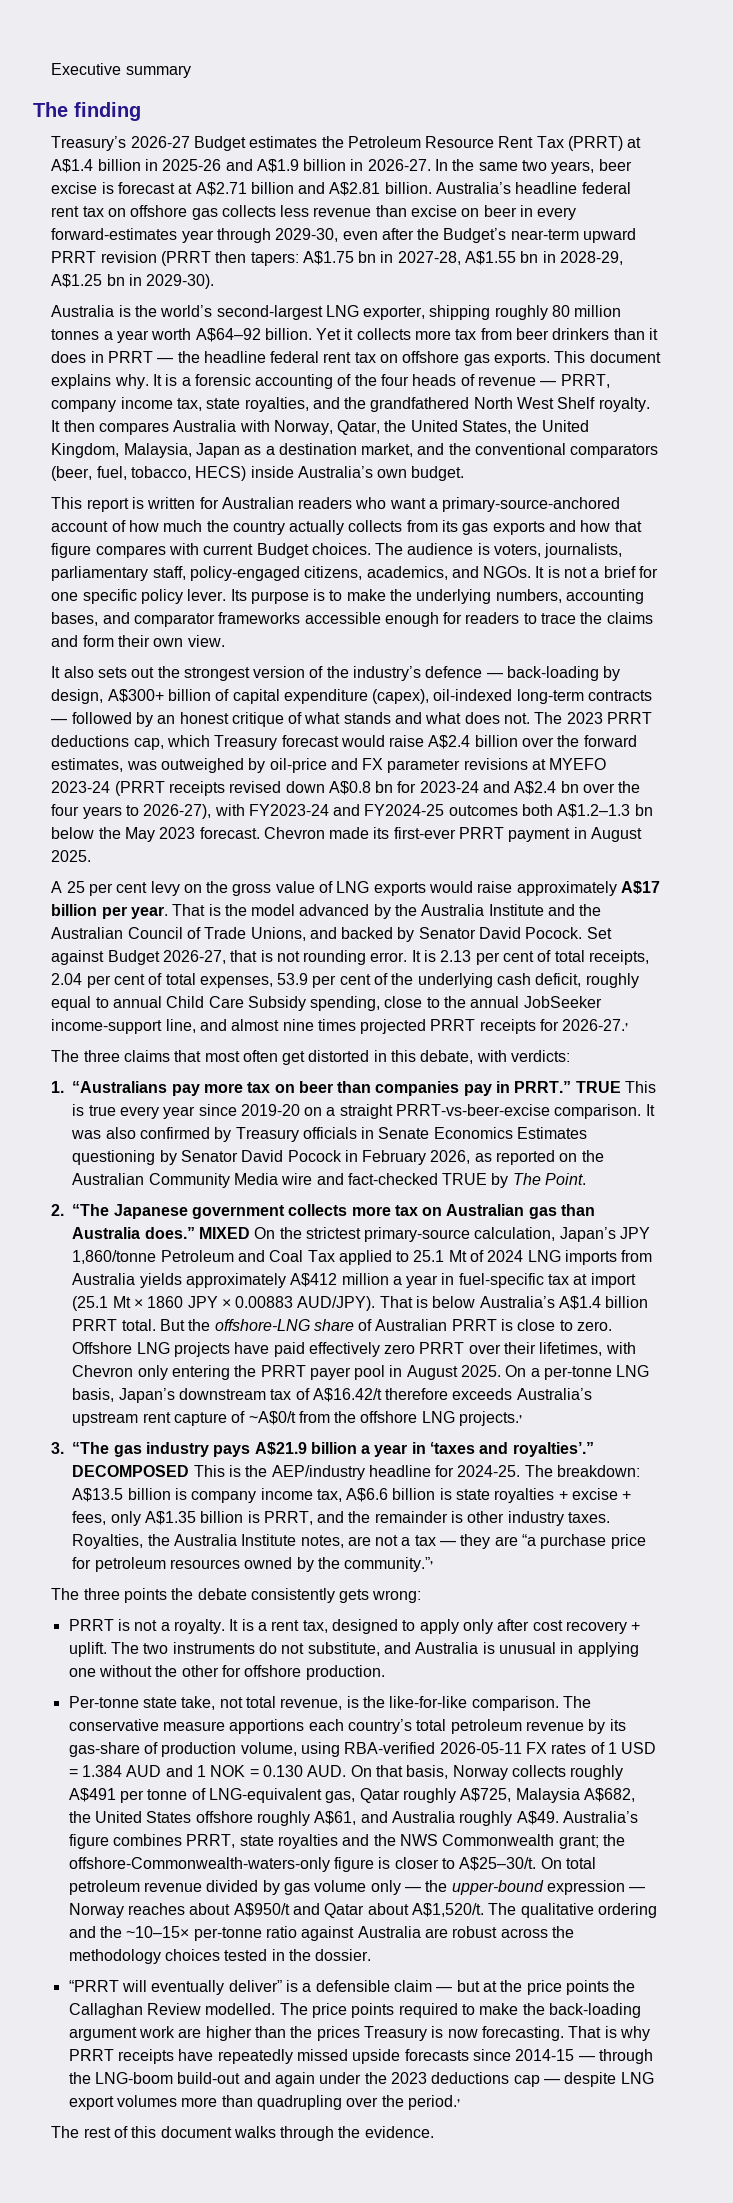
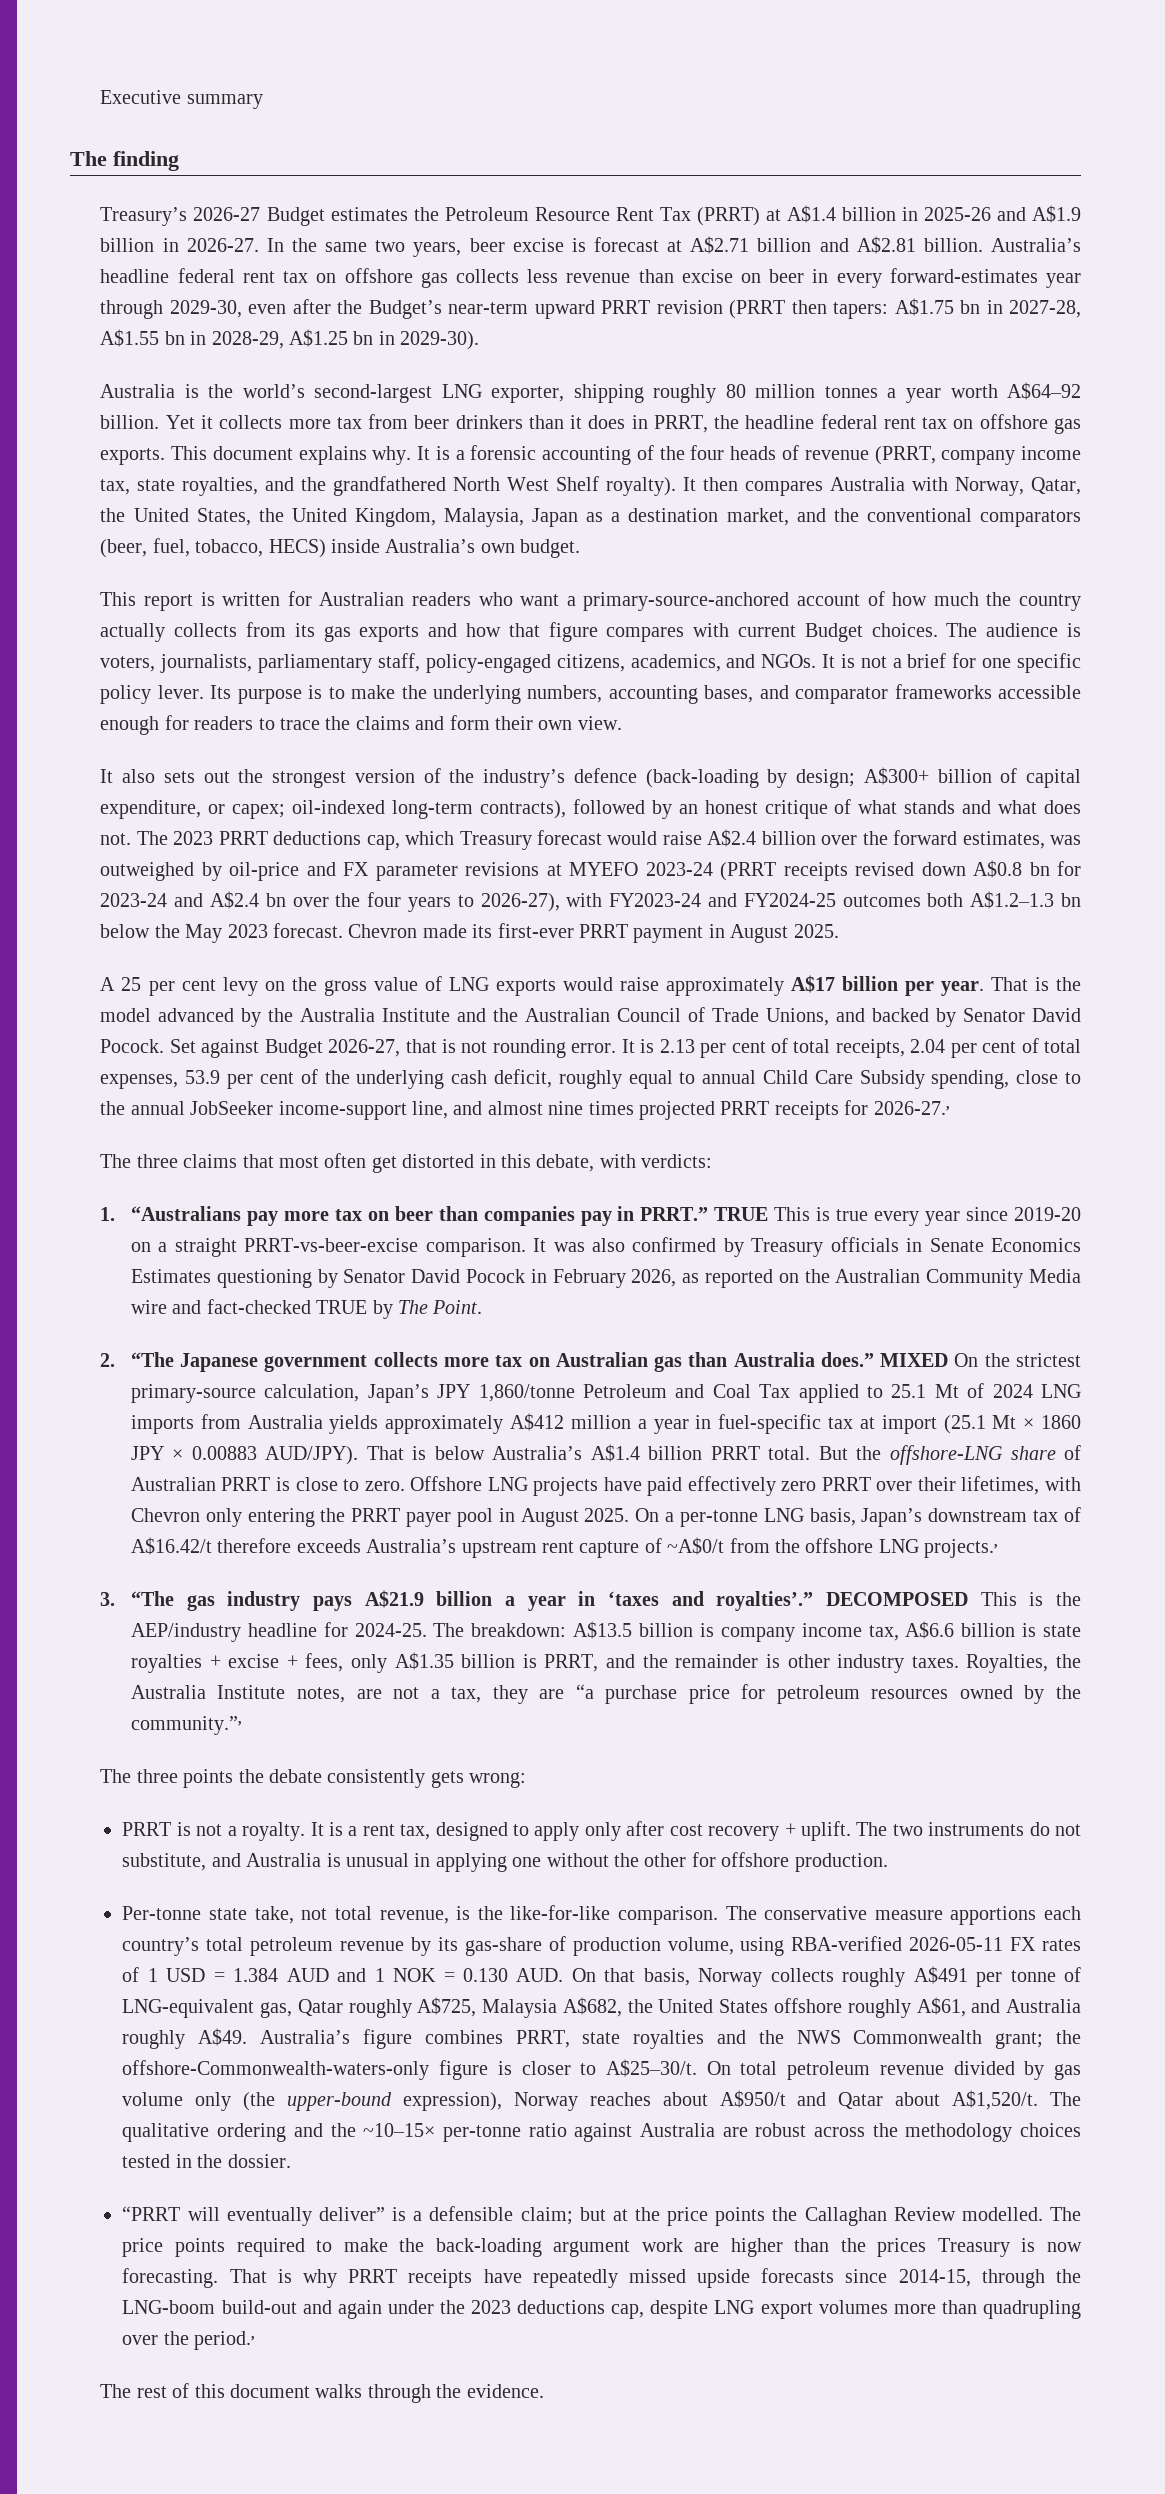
- Yet it collects more tax from beer drinkers than it does in PRRT — the headline federal rent tax on offshore gas exports.
+ Yet it collects more tax from beer drinkers than it does in PRRT, the headline federal rent tax on offshore gas exports.
- It is a forensic accounting of the four heads of revenue — PRRT, company income tax, state royalties, and the grandfathered North West Shelf royalty.
+ It is a forensic accounting of the four heads of revenue (PRRT, company income tax, state royalties, and the grandfathered North West Shelf royalty).
- It also sets out the strongest version of the industry’s defence — back-loading by design, A$300+ billion of capital expenditure (capex), oil-indexed long-term contracts — followed by an honest critique of what stands and what does not.
+ It also sets out the strongest version of the industry’s defence (back-loading by design; A$300+ billion of capital expenditure, or capex; oil-indexed long-term contracts), followed by an honest critique of what stands and what does not.
- Royalties, the Australia Institute notes, are not a tax — they are “a purchase price for petroleum resources owned by the community.”,
+ Royalties, the Australia Institute notes, are not a tax, they are “a purchase price for petroleum resources owned by the community.”,
- On total petroleum revenue divided by gas volume only — the upper-bound expression — Norway reaches about A$950/t and Qatar about A$1,520/t.
+ On total petroleum revenue divided by gas volume only (the upper-bound expression), Norway reaches about A$950/t and Qatar about A$1,520/t.
- “PRRT will eventually deliver” is a defensible claim — but at the price points the Callaghan Review modelled.
+ “PRRT will eventually deliver” is a defensible claim; but at the price points the Callaghan Review modelled.
- That is why PRRT receipts have repeatedly missed upside forecasts since 2014-15 — through the LNG-boom build-out and again under the 2023 deductions cap — despite LNG export volumes more than quadrupling over the period.,
+ That is why PRRT receipts have repeatedly missed upside forecasts since 2014-15, through the LNG-boom build-out and again under the 2023 deductions cap, despite LNG export volumes more than quadrupling over the period.,

